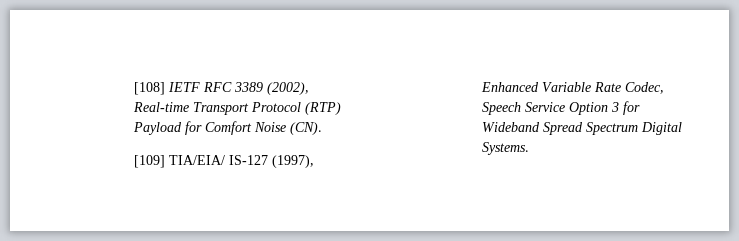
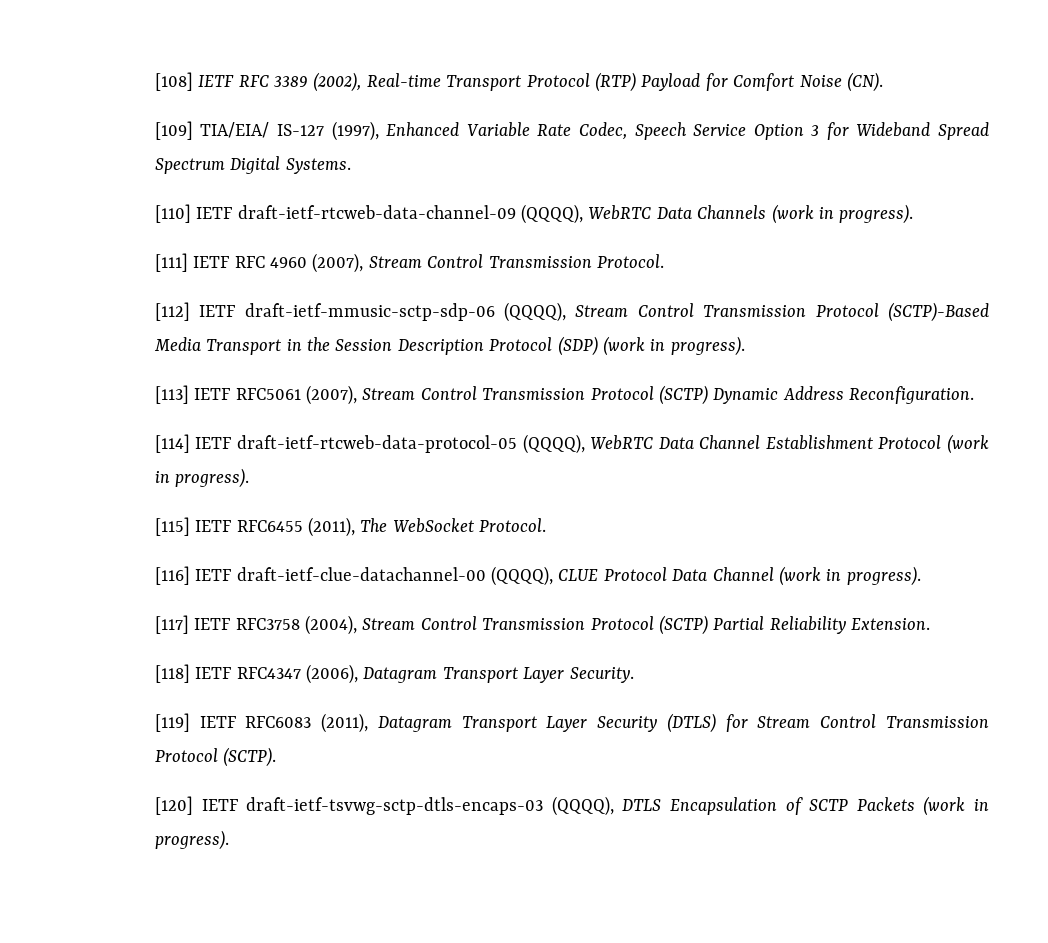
+ [110] IETF draft-ietf-rtcweb-data-channel-09 (QQQQ), WebRTC Data Channels (work in progress).
+ [111] IETF RFC 4960 (2007), Stream Control Transmission Protocol.
+ [112] IETF draft-ietf-mmusic-sctp-sdp-06 (QQQQ), Stream Control Transmission Protocol (SCTP)-Based Media Transport in the Session Description Protocol (SDP) (work in progress).
+ [113] IETF RFC5061 (2007), Stream Control Transmission Protocol (SCTP) Dynamic Address Reconfiguration.
+ [114] IETF draft-ietf-rtcweb-data-protocol-05 (QQQQ), WebRTC Data Channel Establishment Protocol (work in progress).
+ [115] IETF RFC6455 (2011), The WebSocket Protocol.
+ [116] IETF draft-ietf-clue-datachannel-00 (QQQQ), CLUE Protocol Data Channel (work in progress).
+ [117] IETF RFC3758 (2004), Stream Control Transmission Protocol (SCTP) Partial Reliability Extension.
+ [118] IETF RFC4347 (2006), Datagram Transport Layer Security.
+ [119] IETF RFC6083 (2011), Datagram Transport Layer Security (DTLS) for Stream Control Transmission Protocol (SCTP).
+ [120] IETF draft-ietf-tsvwg-sctp-dtls-encaps-03 (QQQQ), DTLS Encapsulation of SCTP Packets (work in progress).

